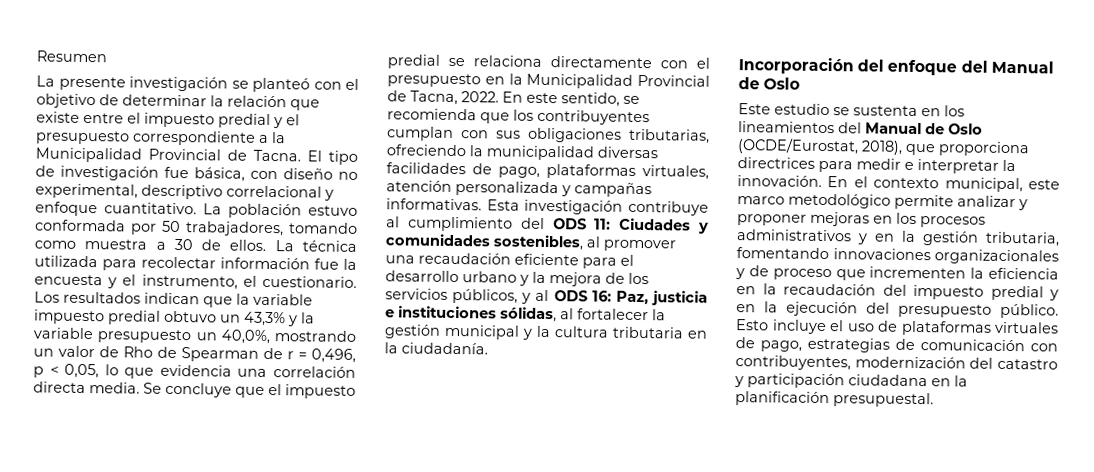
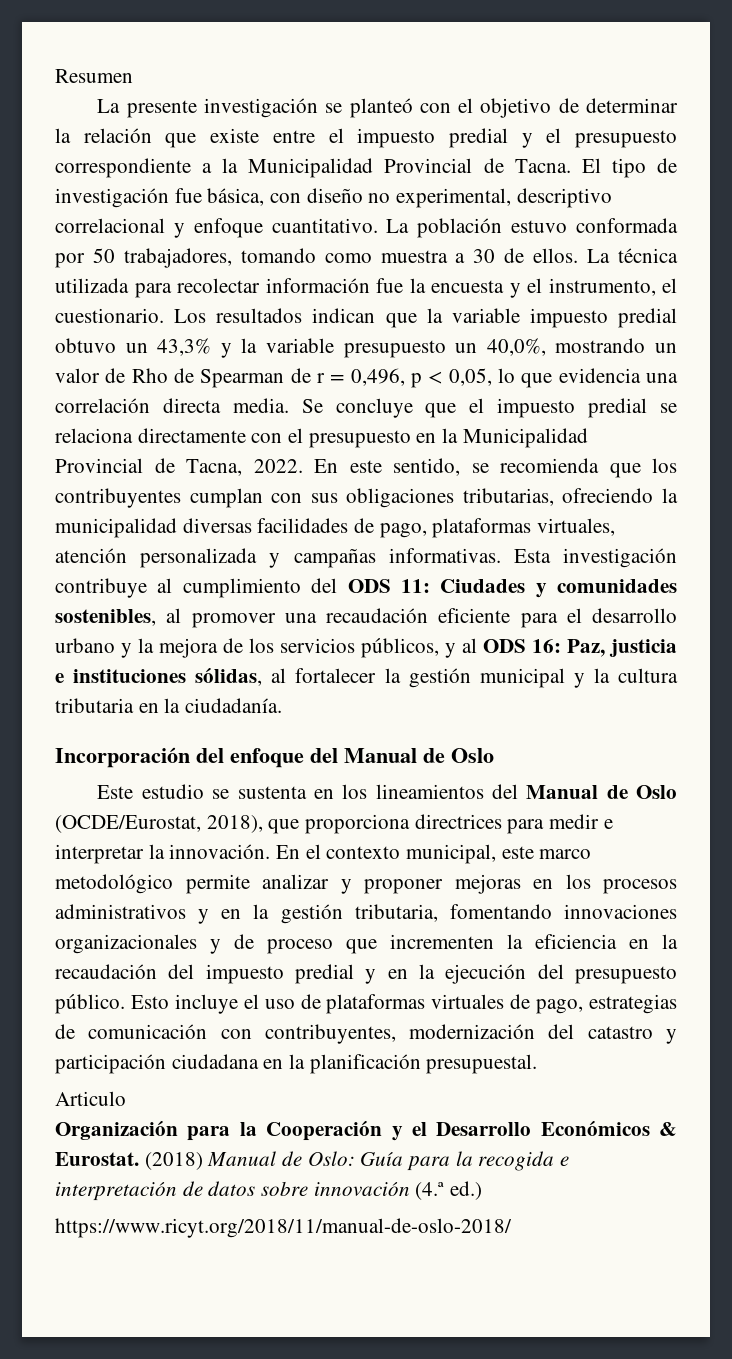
+ Articulo
+ Organización para la Cooperación y el Desarrollo Económicos & Eurostat. (2018) Manual de Oslo: Guía para la recogida e interpretación de datos sobre innovación (4.ª ed.)
+ https://www.ricyt.org/2018/11/manual-de-oslo-2018/

